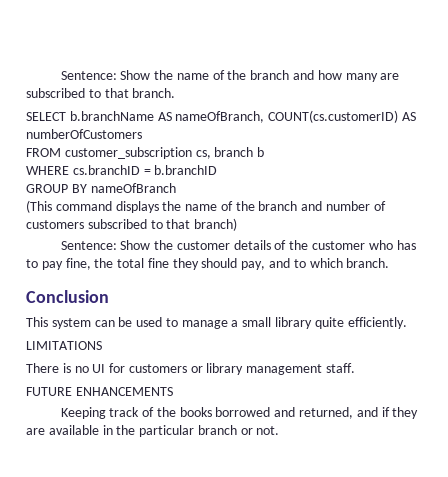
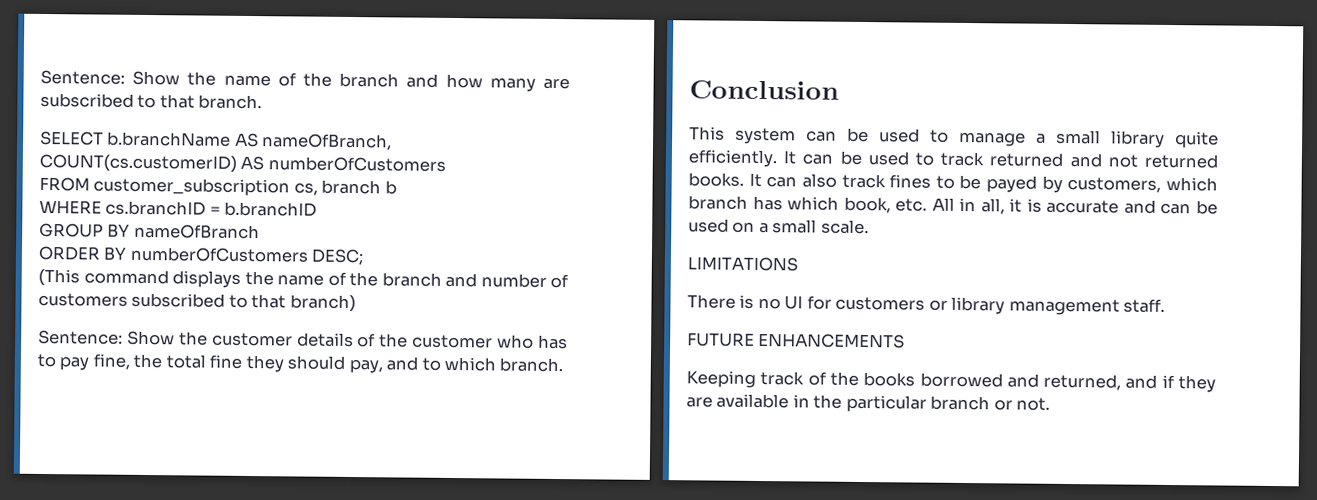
+ ORDER BY numberOfCustomers DESC;
+ It can be used to track returned and not returned books. It can also track fines to be payed by customers, which branch has which book, etc. All in all, it is accurate and can be used on a small scale.

